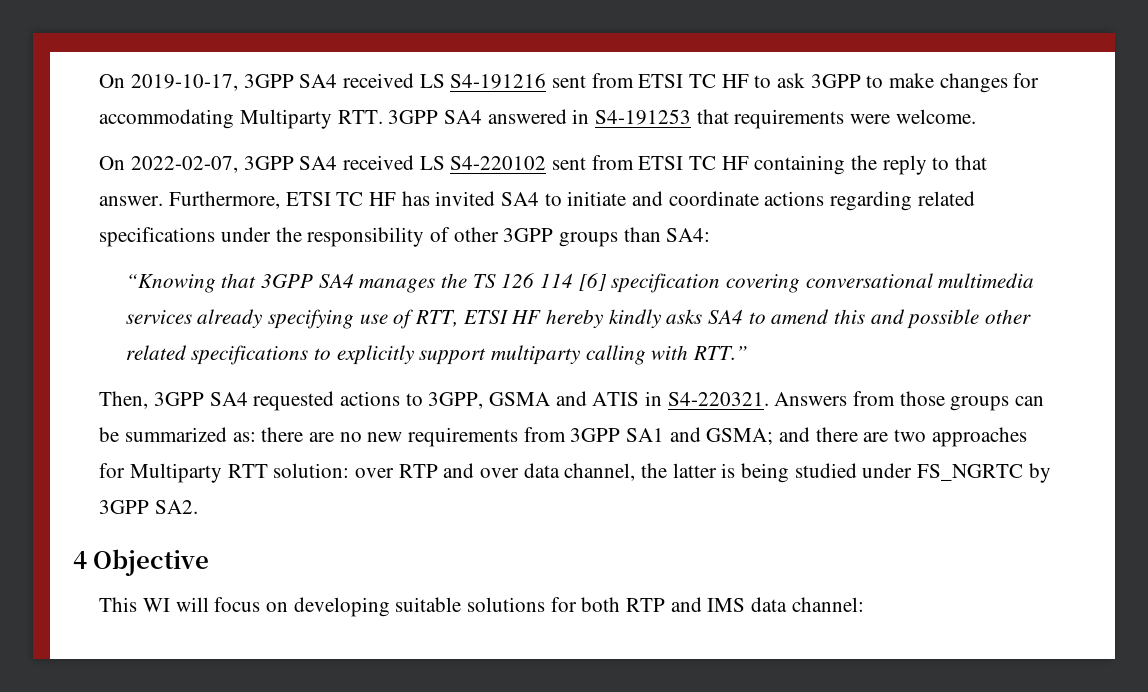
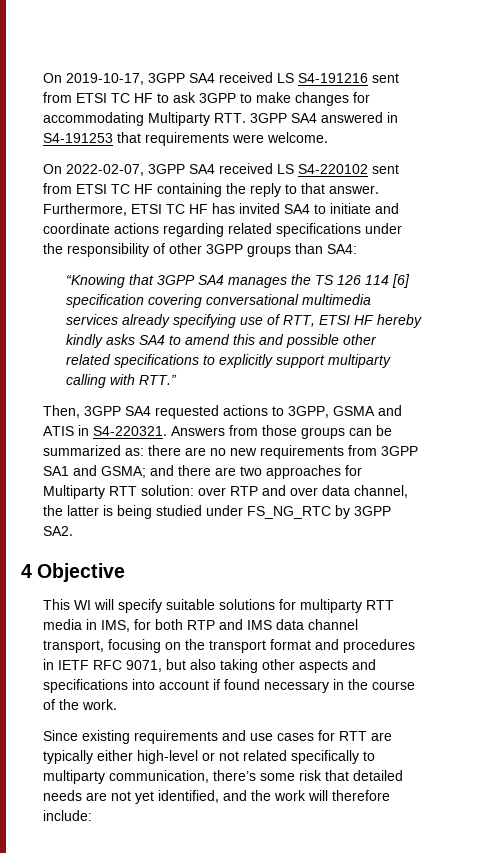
- Answers from those groups can be summarized as: there are no new requirements from 3GPP SA1 and GSMA; and there are two approaches for Multiparty RTT solution: over RTP and over data channel, the latter is being studied under FS_NGRTC by 3GPP SA2.
+ Answers from those groups can be summarized as: there are no new requirements from 3GPP SA1 and GSMA; and there are two approaches for Multiparty RTT solution: over RTP and over data channel, the latter is being studied under FS_NG_RTC by 3GPP SA2.
- This WI will focus on developing suitable solutions for both RTP and IMS data channel:
+ This WI will specify suitable solutions for multiparty RTT media in IMS, for both RTP and IMS data channel transport, focusing on the transport format and procedures in IETF RFC 9071, but also taking other aspects and specifications into account if found necessary in the course of the work.
+ Since existing requirements and use cases for RTT are typically either high-level or not related specifically to multiparty communication, there’s some risk that detailed needs are not yet identified, and the work will therefore include:

